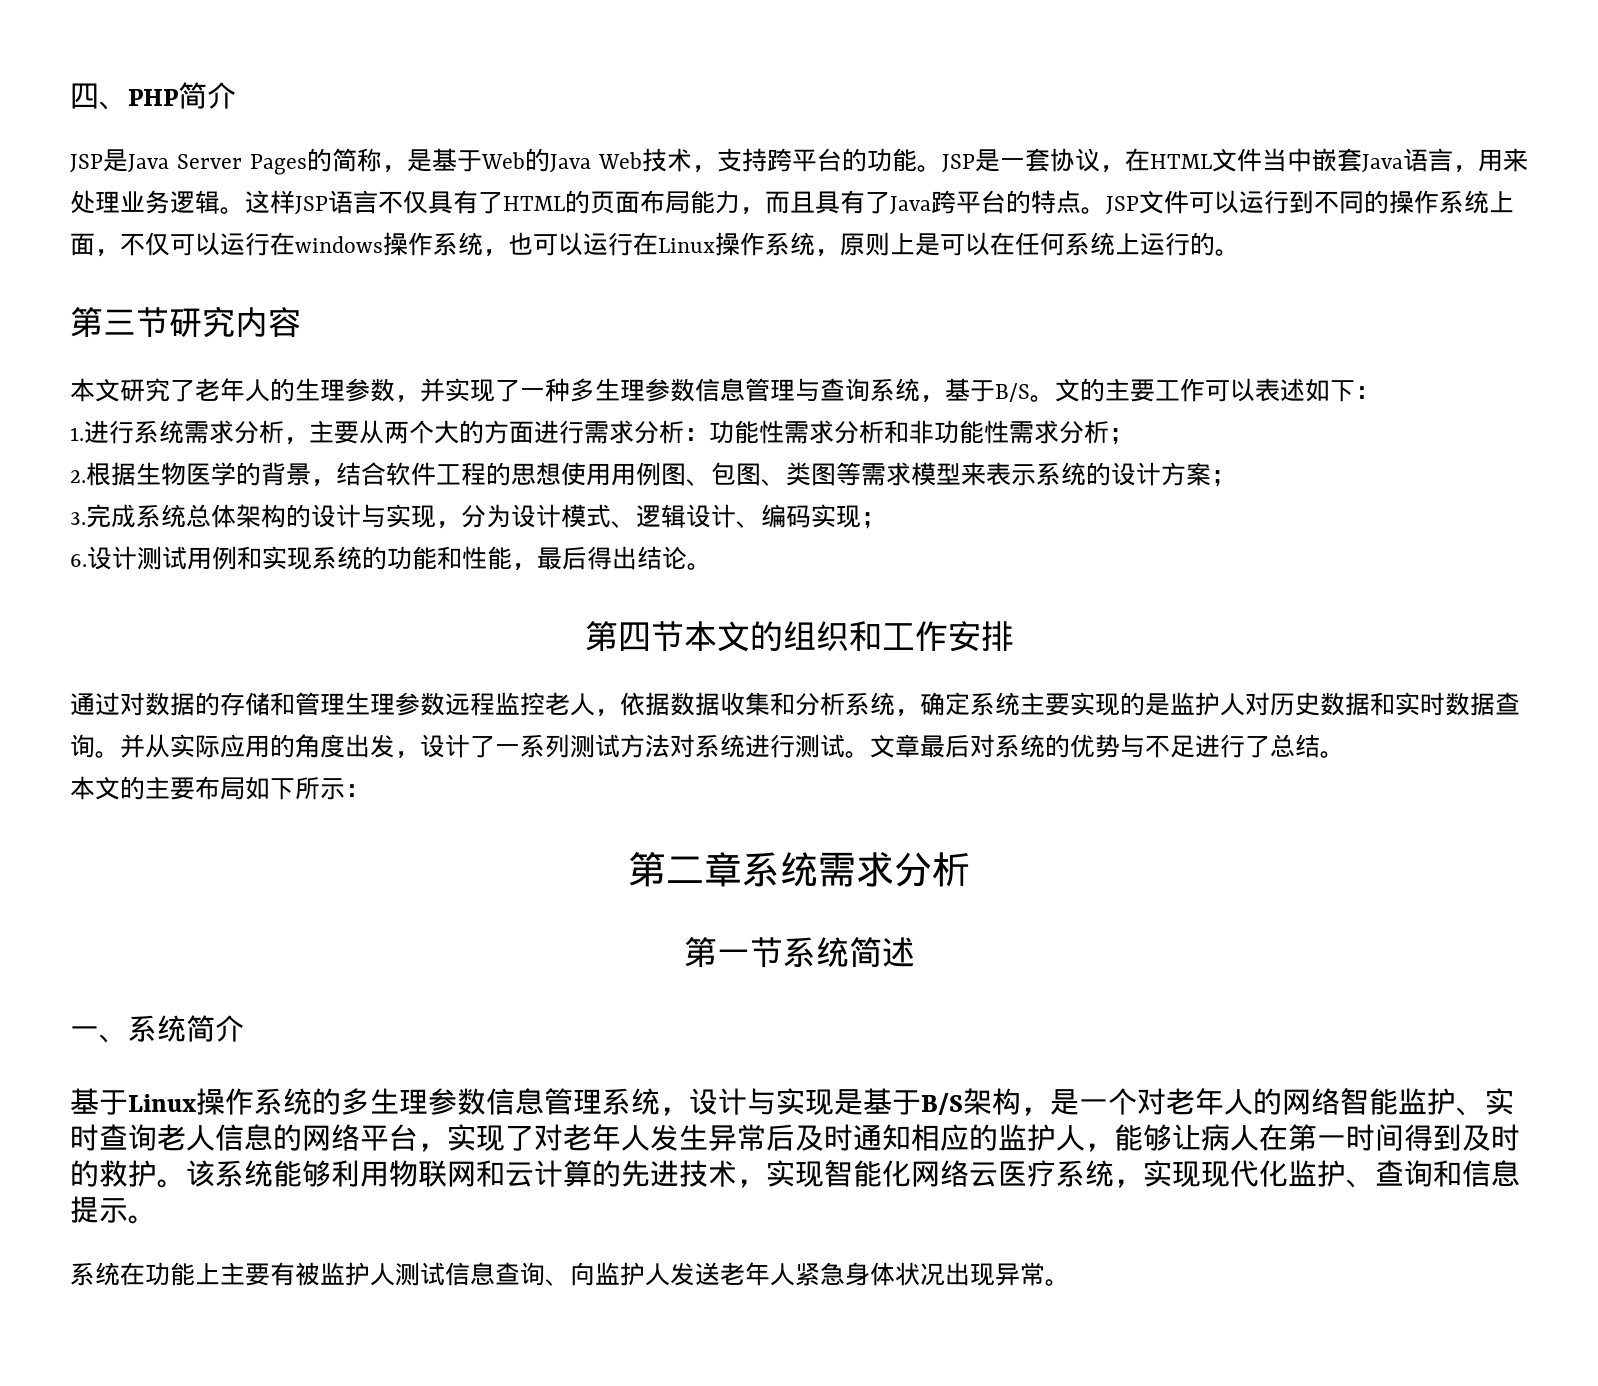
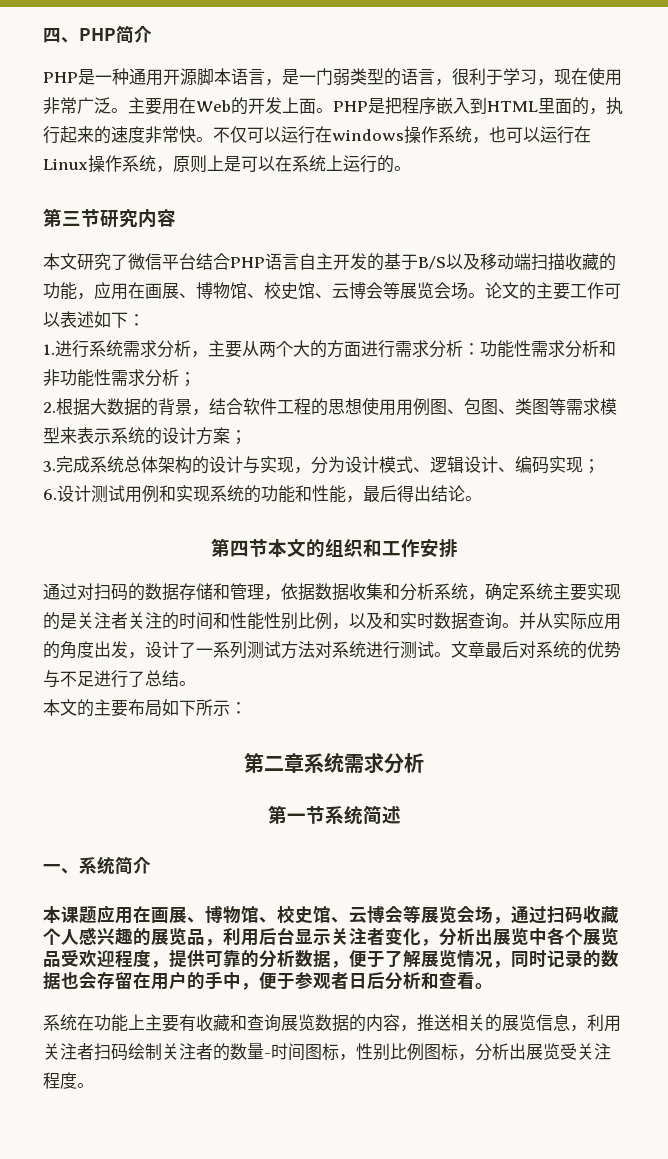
- JSP是Java Server Pages的简称，是基于Web的Java Web技术，支持跨平台的功能。JSP是一套协议，在HTML文件当中嵌套Java语言，用来处理业务逻辑。这样JSP语言不仅具有了HTML的页面布局能力，而且具有了Java跨平台的特点。JSP文件可以运行到不同的操作系统上面，不仅可以运行在windows操作系统，也可以运行在Linux操作系统，原则上是可以在任何系统上运行的。
+ PHP是一种通用开源脚本语言，是一门弱类型的语言，很利于学习，现在使用非常广泛。主要用在Web的开发上面。PHP是把程序嵌入到HTML里面的，执行起来的速度非常快。不仅可以运行在windows操作系统，也可以运行在Linux操作系统，原则上是可以在系统上运行的。
- 本文研究了老年人的生理参数，并实现了一种多生理参数信息管理与查询系统，基于B/S。文的主要工作可以表述如下：
+ 本文研究了微信平台结合PHP语言自主开发的基于B/S以及移动端扫描收藏的功能，应用在画展、博物馆、校史馆、云博会等展览会场。论文的主要工作可以表述如下：
- 2.根据生物医学的背景，结合软件工程的思想使用用例图、包图、类图等需求模型来表示系统的设计方案；
+ 2.根据大数据的背景，结合软件工程的思想使用用例图、包图、类图等需求模型来表示系统的设计方案；
- 通过对数据的存储和管理生理参数远程监控老人，依据数据收集和分析系统，确定系统主要实现的是监护人对历史数据和实时数据查询。
+ 通过对扫码的数据存储和管理，依据数据收集和分析系统，确定系统主要实现的是关注者关注的时间和性能性别比例，以及和实时数据查询。
- 基于Linux操作系统的多生理参数信息管理系统，设计与实现是基于B/S架构，是一个对老年人的网络智能监护、实时查询老人信息的网络平台，实现了对老年人发生异常后及时通知相应的监护人，能够让病人在第一时间得到及时的救护。该系统能够利用物联网和云计算的先进技术，实现智能化网络云医疗系统，实现现代化监护、查询和信息提示。
+ 本课题应用在画展、博物馆、校史馆、云博会等展览会场，通过扫码收藏个人感兴趣的展览品，利用后台显示关注者变化，分析出展览中各个展览品受欢迎程度，提供可靠的分析数据，便于了解展览情况，同时记录的数据也会存留在用户的手中，便于参观者日后分析和查看。
- 系统在功能上主要有被监护人测试信息查询、向监护人发送老年人紧急身体状况出现异常。
+ 系统在功能上主要有收藏和查询展览数据的内容，推送相关的展览信息，利用关注者扫码绘制关注者的数量-时间图标，性别比例图标，分析出展览受关注程度。

